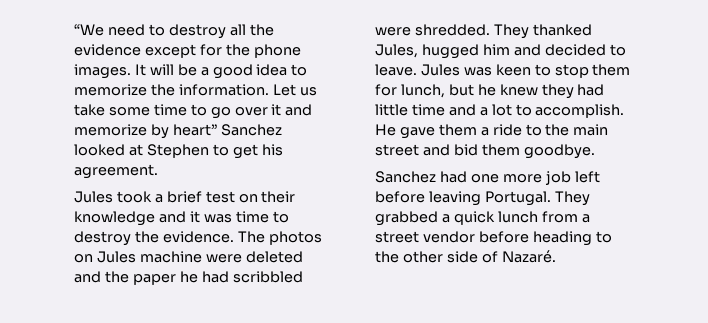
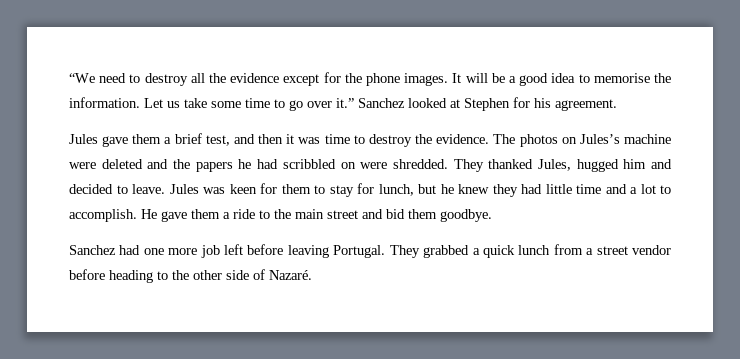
- It will be a good idea to memorize the information.
+ It will be a good idea to memorise the information.
- Let us take some time to go over it and memorize by heart” Sanchez looked at Stephen to get his agreement.
+ Let us take some time to go over it.” Sanchez looked at Stephen for his agreement.
- Jules took a brief test on their knowledge and it was time to destroy the evidence.
+ Jules gave them a brief test, and then it was time to destroy the evidence.
- The photos on Jules machine were deleted and the paper he had scribbled were shredded.
+ The photos on Jules’s machine were deleted and the papers he had scribbled on were shredded.
- Jules was keen to stop them for lunch, but he knew they had little time and a lot to accomplish.
+ Jules was keen for them to stay for lunch, but he knew they had little time and a lot to accomplish.

